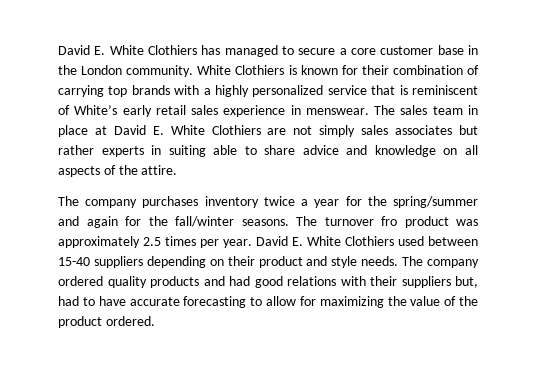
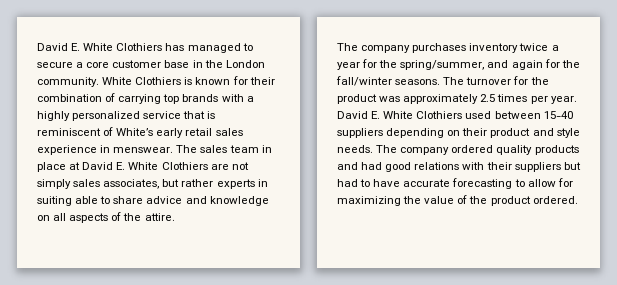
- The sales team in place at David E. White Clothiers are not simply sales associates but rather experts in suiting able to share advice and knowledge on all aspects of the attire.
+ The sales team in place at David E. White Clothiers are not simply sales associates, but rather experts in suiting able to share advice and knowledge on all aspects of the attire.
- The company purchases inventory twice a year for the spring/summer and again for the fall/winter seasons.
+ The company purchases inventory twice a year for the spring/summer, and again for the fall/winter seasons.
- The turnover fro product was approximately 2.5 times per year.
+ The turnover for the product was approximately 2.5 times per year.
- The company ordered quality products and had good relations with their suppliers but, had to have accurate forecasting to allow for maximizing the value of the product ordered.
+ The company ordered quality products and had good relations with their suppliers but had to have accurate forecasting to allow for maximizing the value of the product ordered.

